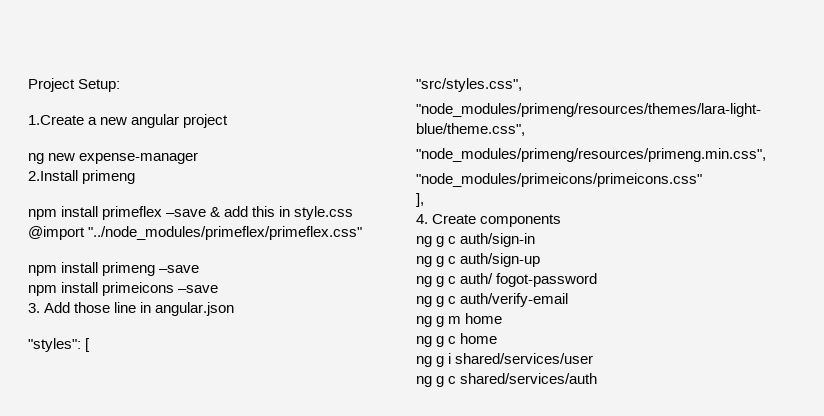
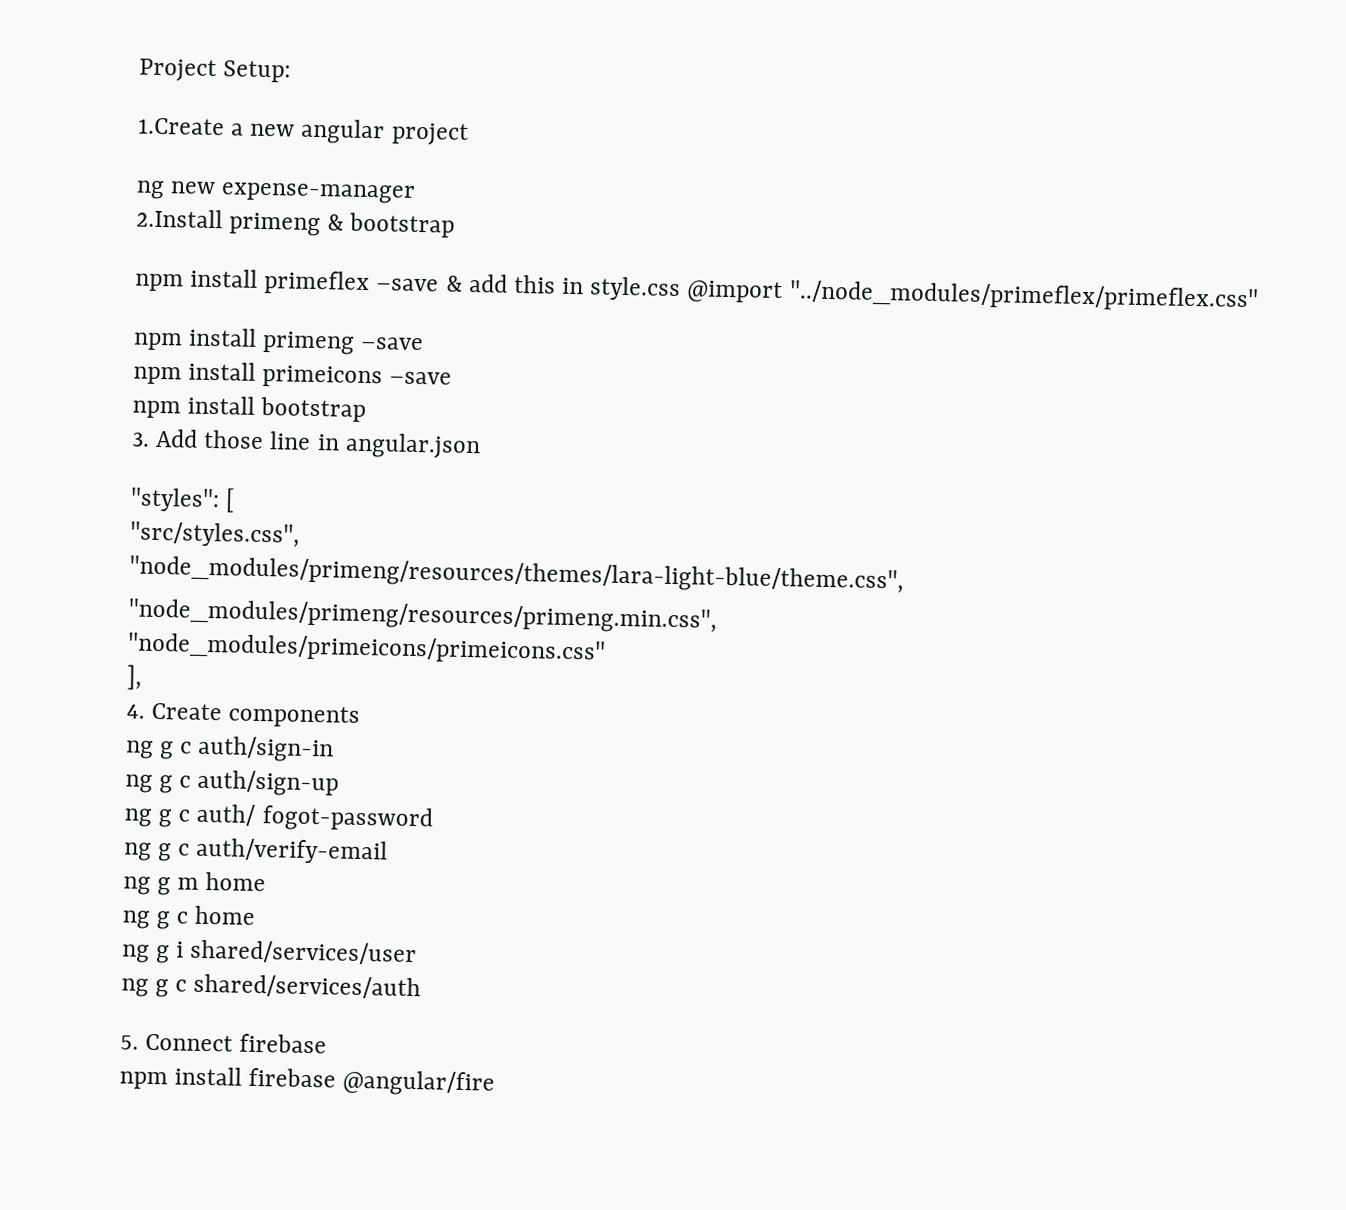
- 2.Install primeng
+ 2.Install primeng & bootstrap
+ npm install bootstrap
+ 5. Connect firebase
+ npm install firebase @angular/fire

